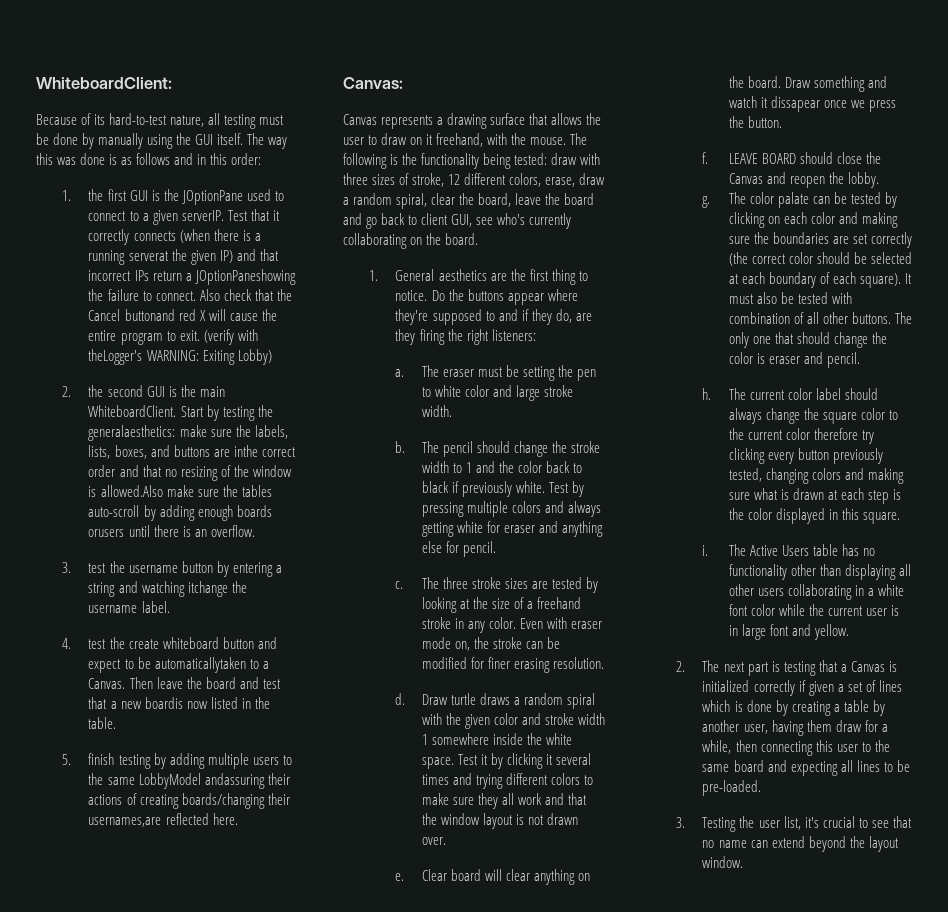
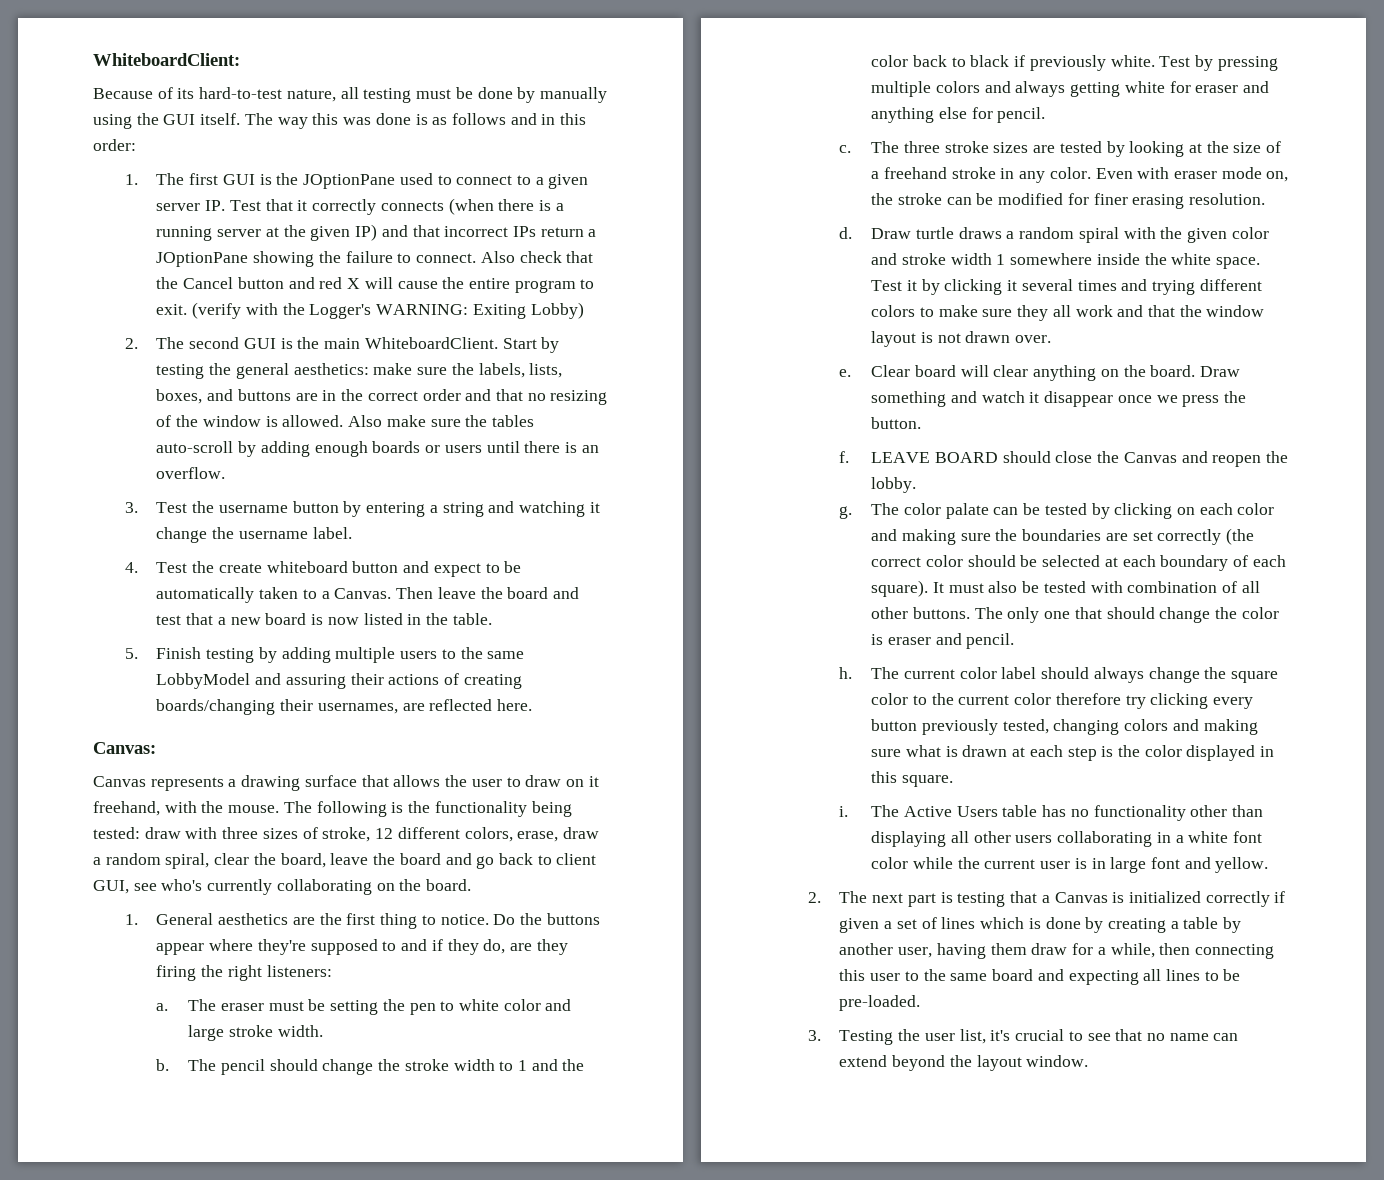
- 1. the first GUI is the JOptionPane used to connect to a given serverIP. Test that it correctly connects (when there is a running serverat the given IP) and that incorrect IPs return a JOptionPaneshowing the failure to connect.
+ 1. The first GUI is the JOptionPane used to connect to a given server IP. Test that it correctly connects (when there is a running server at the given IP) and that incorrect IPs return a JOptionPane showing the failure to connect.
- Also check that the Cancel buttonand red X will cause the entire program to exit.
+ Also check that the Cancel button and red X will cause the entire program to exit.
- (verify with theLogger's WARNING: Exiting Lobby)
+ (verify with the Logger's WARNING: Exiting Lobby)
- 2. the second GUI is the main WhiteboardClient.
+ 2. The second GUI is the main WhiteboardClient.
- Start by testing the generalaesthetics: make sure the labels, lists, boxes, and buttons are inthe correct order and that no resizing of the window is allowed.Also make sure the tables auto-scroll by adding enough boards orusers until there is an overflow.
+ Start by testing the general aesthetics: make sure the labels, lists, boxes, and buttons are in the correct order and that no resizing of the window is allowed. Also make sure the tables auto-scroll by adding enough boards or users until there is an overflow.
- 3. test the username button by entering a string and watching itchange the username label.
+ 3. Test the username button by entering a string and watching it change the username label.
- 4. test the create whiteboard button and expect to be automaticallytaken to a Canvas.
+ 4. Test the create whiteboard button and expect to be automatically taken to a Canvas.
- Then leave the board and test that a new boardis now listed in the table.
+ Then leave the board and test that a new board is now listed in the table.
- 5. finish testing by adding multiple users to the same LobbyModel andassuring their actions of creating boards/changing their usernames,are reflected here.
+ 5. Finish testing by adding multiple users to the same LobbyModel and assuring their actions of creating boards/changing their usernames, are reflected here.
- Draw something and watch it dissapear once we press the button.
+ Draw something and watch it disappear once we press the button.

